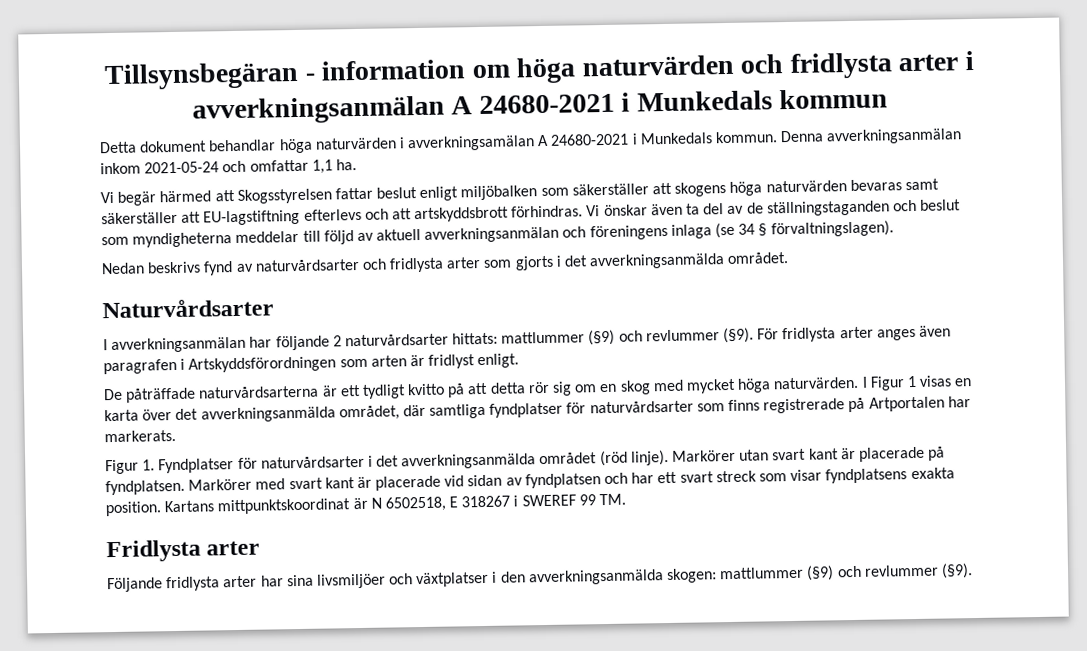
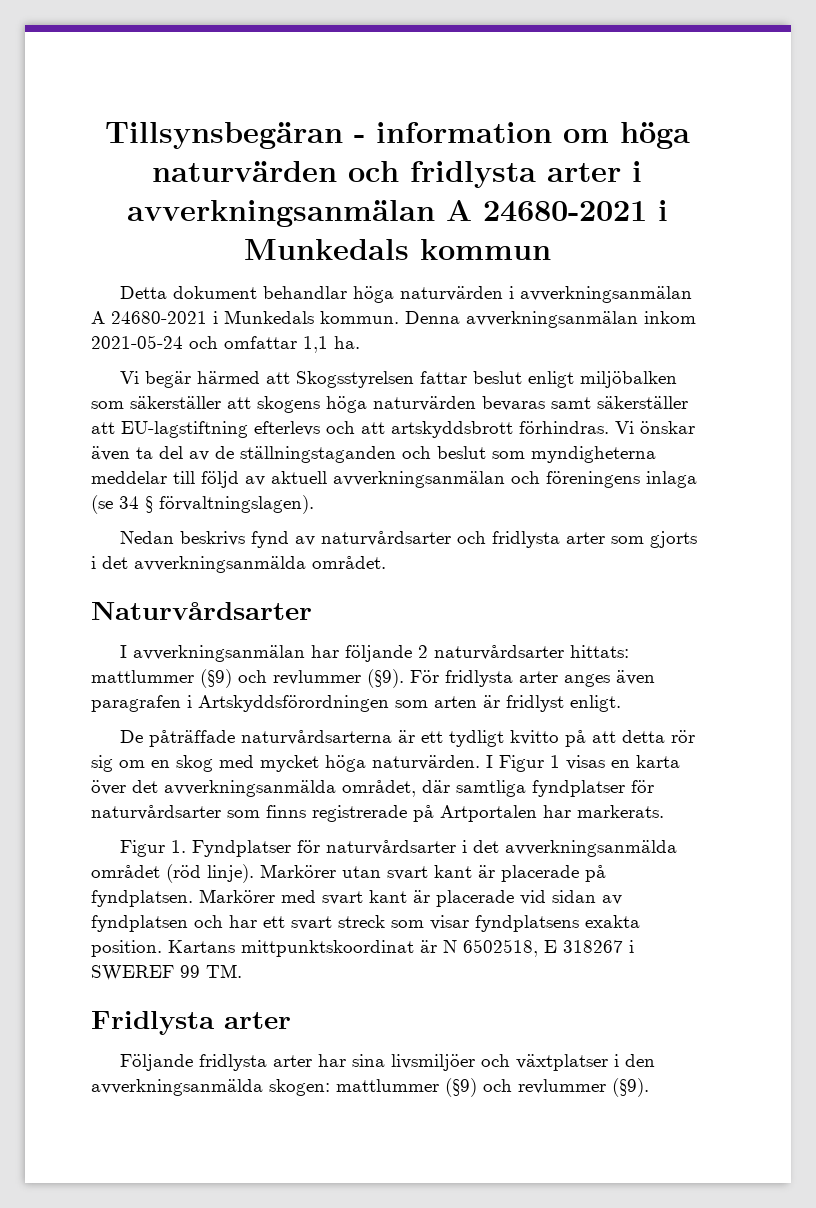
- Detta dokument behandlar höga naturvärden i avverkningsamälan A 24680-2021 i Munkedals kommun.
+ Detta dokument behandlar höga naturvärden i avverkningsanmälan A 24680-2021 i Munkedals kommun.

